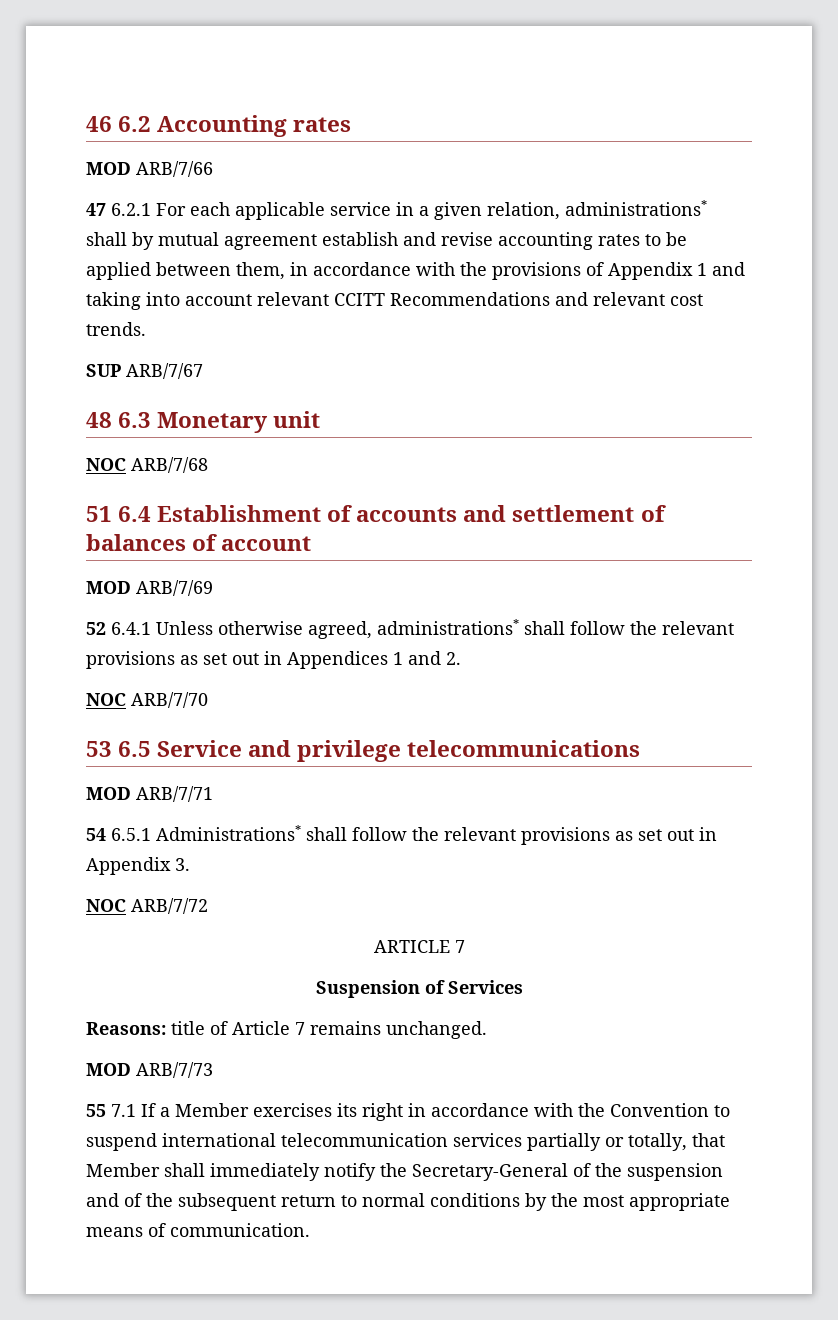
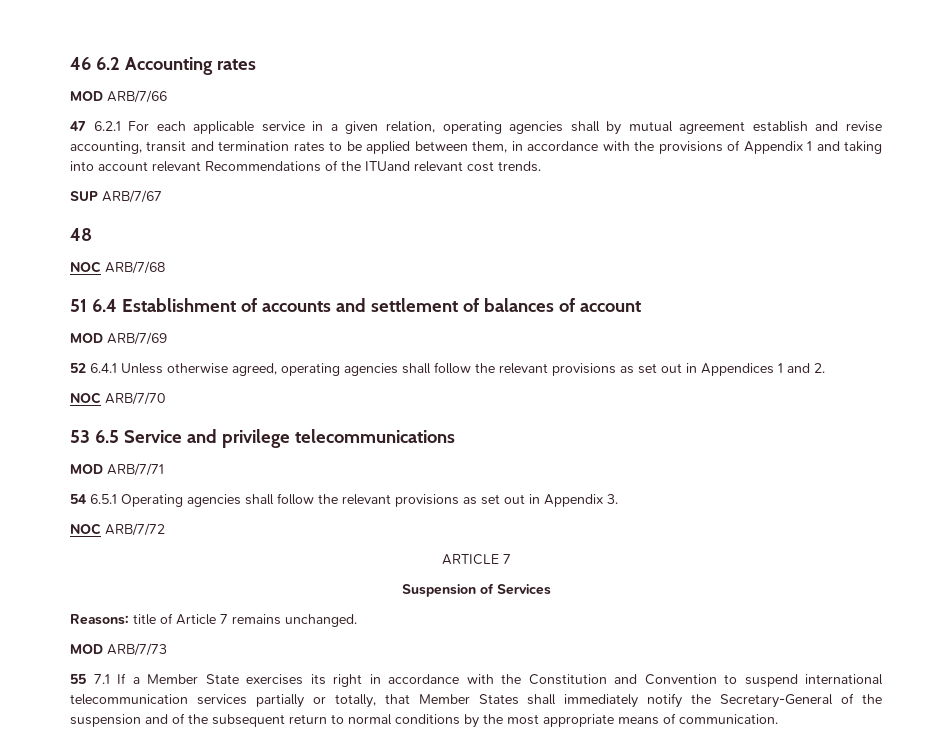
- 47 6.2.1 For each applicable service in a given relation, administrations* shall by mutual agreement establish and revise accounting rates to be applied between them, in accordance with the provisions of Appendix 1 and taking into account relevant CCITT Recommendations and relevant cost trends.
+ 47 6.2.1 For each applicable service in a given relation, operating agencies shall by mutual agreement establish and revise accounting, transit and termination rates to be applied between them, in accordance with the provisions of Appendix 1 and taking into account relevant Recommendations of the ITUand relevant cost trends.
- 48 6.3 Monetary unit
+ 48
- 52 6.4.1 Unless otherwise agreed, administrations* shall follow the relevant provisions as set out in Appendices 1 and 2.
+ 52 6.4.1 Unless otherwise agreed, operating agencies shall follow the relevant provisions as set out in Appendices 1 and 2.
- 54 6.5.1 Administrations* shall follow the relevant provisions as set out in Appendix 3.
+ 54 6.5.1 Operating agencies shall follow the relevant provisions as set out in Appendix 3.
- 55 7.1 If a Member exercises its right in accordance with the Convention to suspend international telecommunication services partially or totally, that Member shall immediately notify the Secretary-General of the suspension and of the subsequent return to normal conditions by the most appropriate means of communication.
+ 55 7.1 If a Member State exercises its right in accordance with the Constitution and Convention to suspend international telecommunication services partially or totally, that Member States shall immediately notify the Secretary-General of the suspension and of the subsequent return to normal conditions by the most appropriate means of communication.

